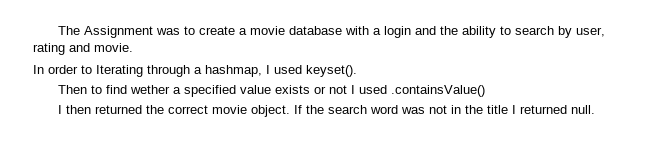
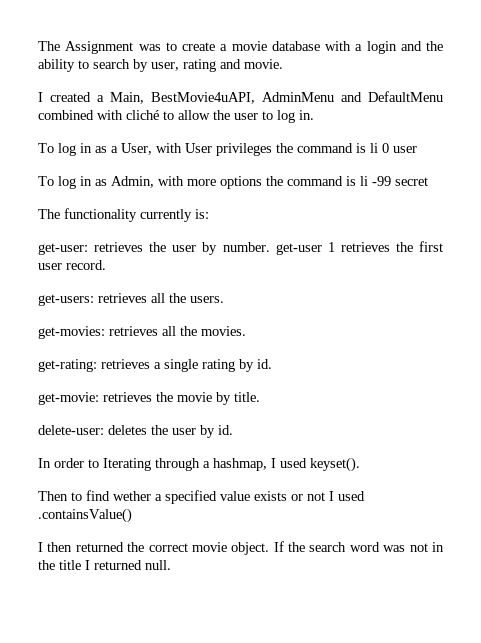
+ I created a Main, BestMovie4uAPI, AdminMenu and DefaultMenu combined with cliché to allow the user to log in.
+ To log in as a User, with User privileges the command is li 0 user
+ To log in as Admin, with more options the command is li -99 secret
+ The functionality currently is:
+ get-user: retrieves the user by number. get-user 1 retrieves the first user record.
+ get-users: retrieves all the users.
+ get-movies: retrieves all the movies.
+ get-rating: retrieves a single rating by id.
+ get-movie: retrieves the movie by title.
+ delete-user: deletes the user by id.

